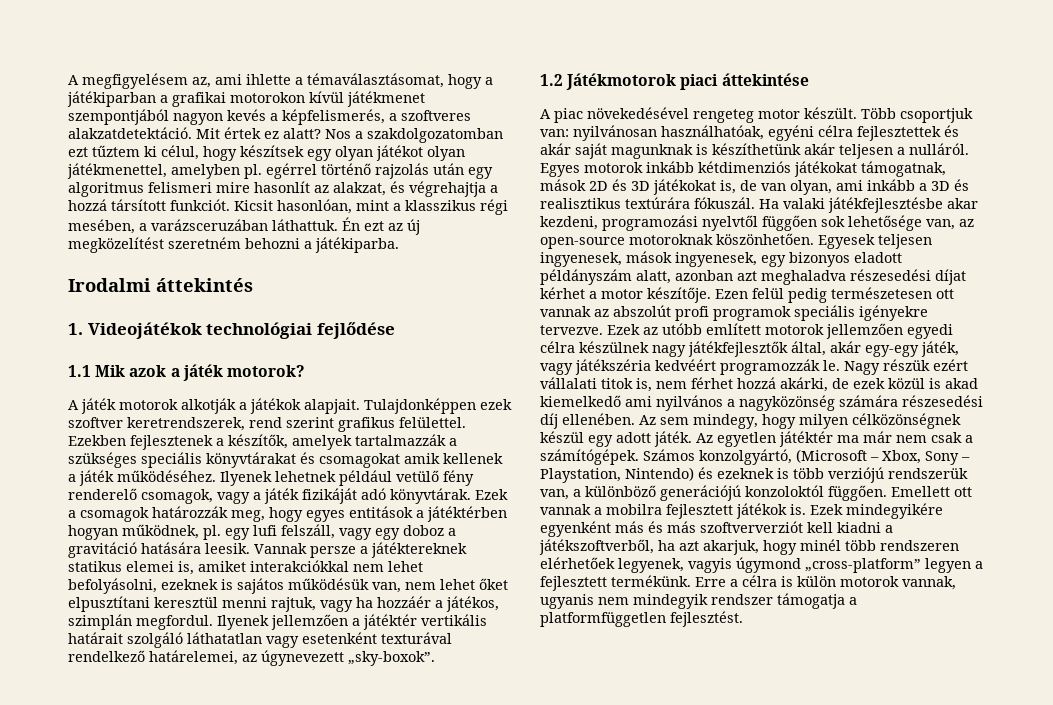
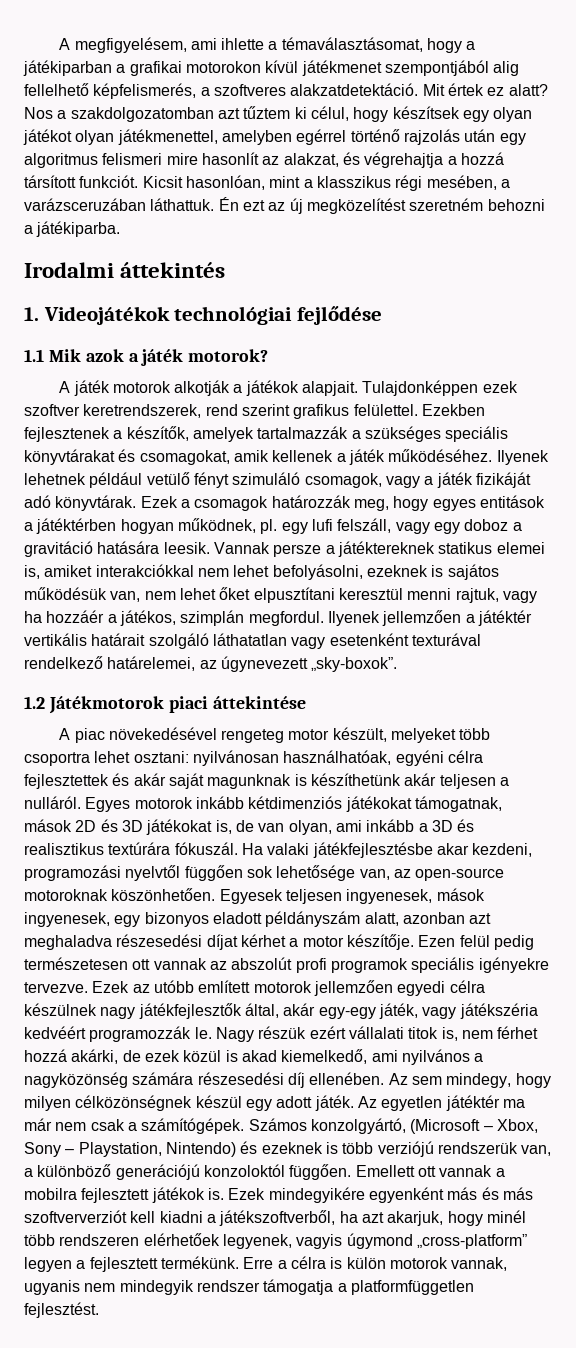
- A megfigyelésem az, ami ihlette a témaválasztásomat, hogy a játékiparban a grafikai motorokon kívül játékmenet szempontjából nagyon kevés a képfelismerés, a szoftveres alakzatdetektáció.
+ A megfigyelésem, ami ihlette a témaválasztásomat, hogy a játékiparban a grafikai motorokon kívül játékmenet szempontjából alig fellelhető képfelismerés, a szoftveres alakzatdetektáció.
- Nos a szakdolgozatomban ezt tűztem ki célul, hogy készítsek egy olyan játékot olyan játékmenettel, amelyben pl. egérrel történő rajzolás után egy algoritmus felismeri mire hasonlít az alakzat, és végrehajtja a hozzá társított funkciót.
+ Nos a szakdolgozatomban azt tűztem ki célul, hogy készítsek egy olyan játékot olyan játékmenettel, amelyben egérrel történő rajzolás után egy algoritmus felismeri mire hasonlít az alakzat, és végrehajtja a hozzá társított funkciót.
- Ezekben fejlesztenek a készítők, amelyek tartalmazzák a szükséges speciális könyvtárakat és csomagokat amik kellenek a játék működéséhez.
+ Ezekben fejlesztenek a készítők, amelyek tartalmazzák a szükséges speciális könyvtárakat és csomagokat, amik kellenek a játék működéséhez.
- Ilyenek lehetnek például vetülő fény renderelő csomagok, vagy a játék fizikáját adó könyvtárak.
+ Ilyenek lehetnek például vetülő fényt szimuláló csomagok, vagy a játék fizikáját adó könyvtárak.
- A piac növekedésével rengeteg motor készült. Több csoportjuk van: nyilvánosan használhatóak, egyéni célra fejlesztettek és akár saját magunknak is készíthetünk akár teljesen a nulláról.
+ A piac növekedésével rengeteg motor készült, melyeket több csoportra lehet osztani: nyilvánosan használhatóak, egyéni célra fejlesztettek és akár saját magunknak is készíthetünk akár teljesen a nulláról.
- Nagy részük ezért vállalati titok is, nem férhet hozzá akárki, de ezek közül is akad kiemelkedő ami nyilvános a nagyközönség számára részesedési díj ellenében.
+ Nagy részük ezért vállalati titok is, nem férhet hozzá akárki, de ezek közül is akad kiemelkedő, ami nyilvános a nagyközönség számára részesedési díj ellenében.

